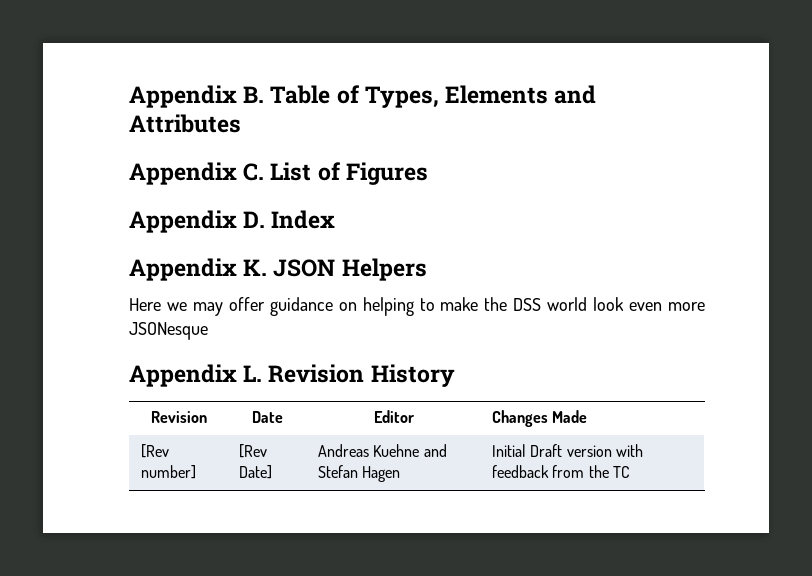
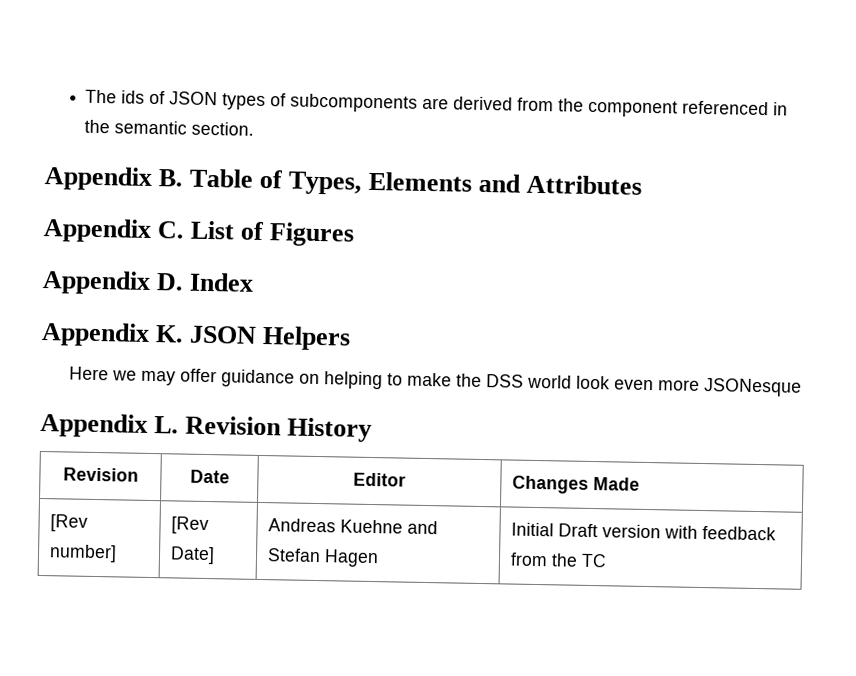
+ The ids of JSON types of subcomponents are derived from the component referenced in the semantic section.

